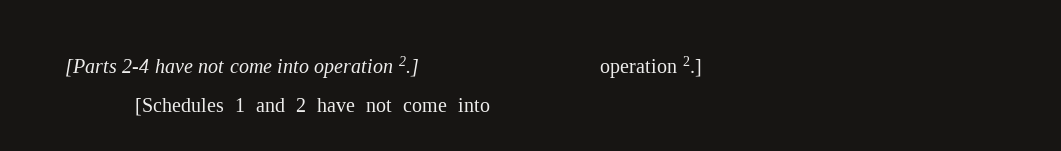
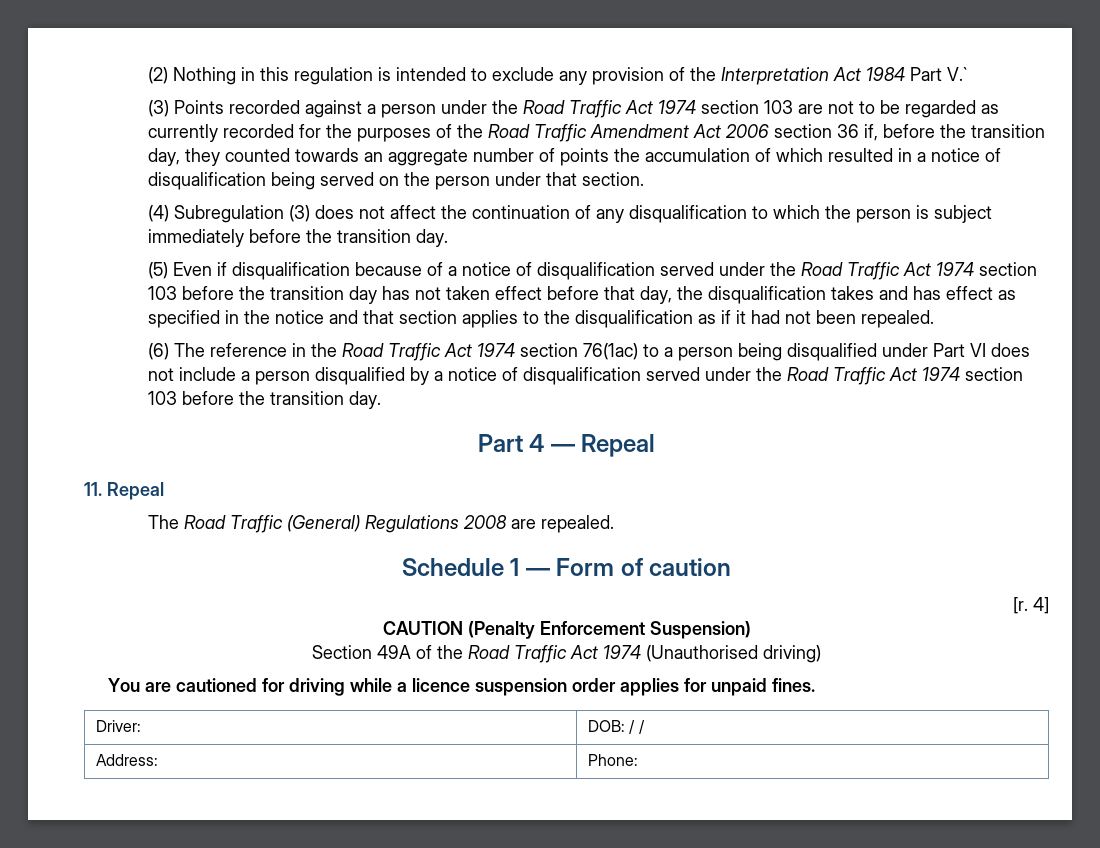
- [Parts 2-4 have not come into operation 2.]
- [Schedules 1 and 2 have not come into operation 2.]
+ (2) Nothing in this regulation is intended to exclude any provision of the Interpretation Act 1984 Part V.`
+ (3) Points recorded against a person under the Road Traffic Act 1974 section 103 are not to be regarded as currently recorded for the purposes of the Road Traffic Amendment Act 2006 section 36 if, before the transition day, they counted towards an aggregate number of points the accumulation of which resulted in a notice of disqualification being served on the person under that section.
+ (4) Subregulation (3) does not affect the continuation of any disqualification to which the person is subject immediately before the transition day.
+ (5) Even if disqualification because of a notice of disqualification served under the Road Traffic Act 1974 section 103 before the transition day has not taken effect before that day, the disqualification takes and has effect as specified in the notice and that section applies to the disqualification as if it had not been repealed.
+ (6) The reference in the Road Traffic Act 1974 section 76(1ac) to a person being disqualified under Part VI does not include a person disqualified by a notice of disqualification served under the Road Traffic Act 1974 section 103 before the transition day.
+ Part 4 — Repeal
+ 11. Repeal
+ The Road Traffic (General) Regulations 2008 are repealed.
+ Schedule 1 — Form of caution
+ [r. 4]
+ CAUTION (Penalty Enforcement Suspension)
+ Section 49A of the Road Traffic Act 1974 (Unauthorised driving)
+ You are cautioned for driving while a licence suspension order applies for unpaid fines.
+ Driver: | DOB: / /
+ Address: | Phone:

